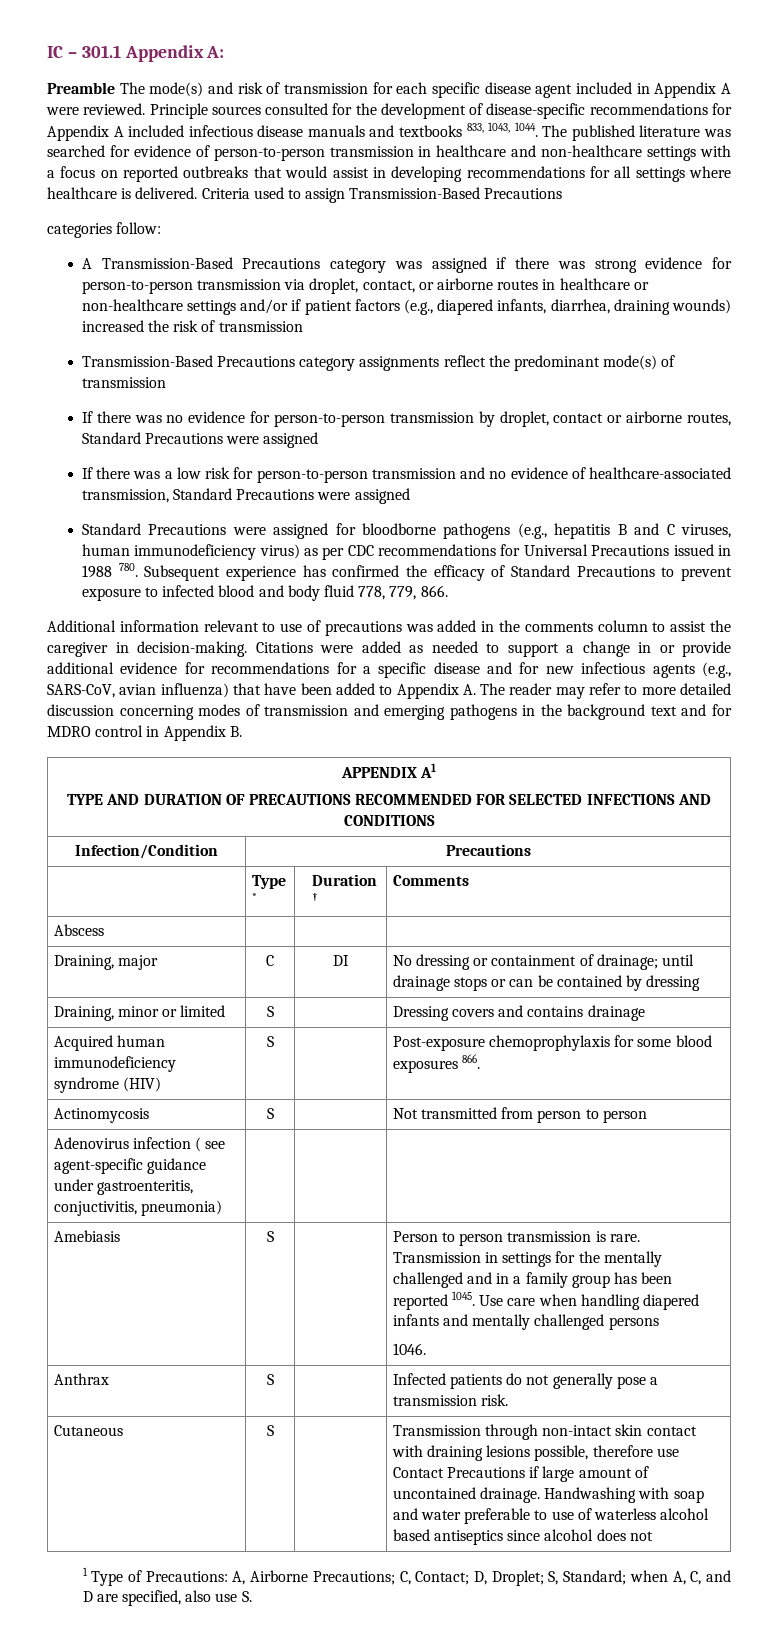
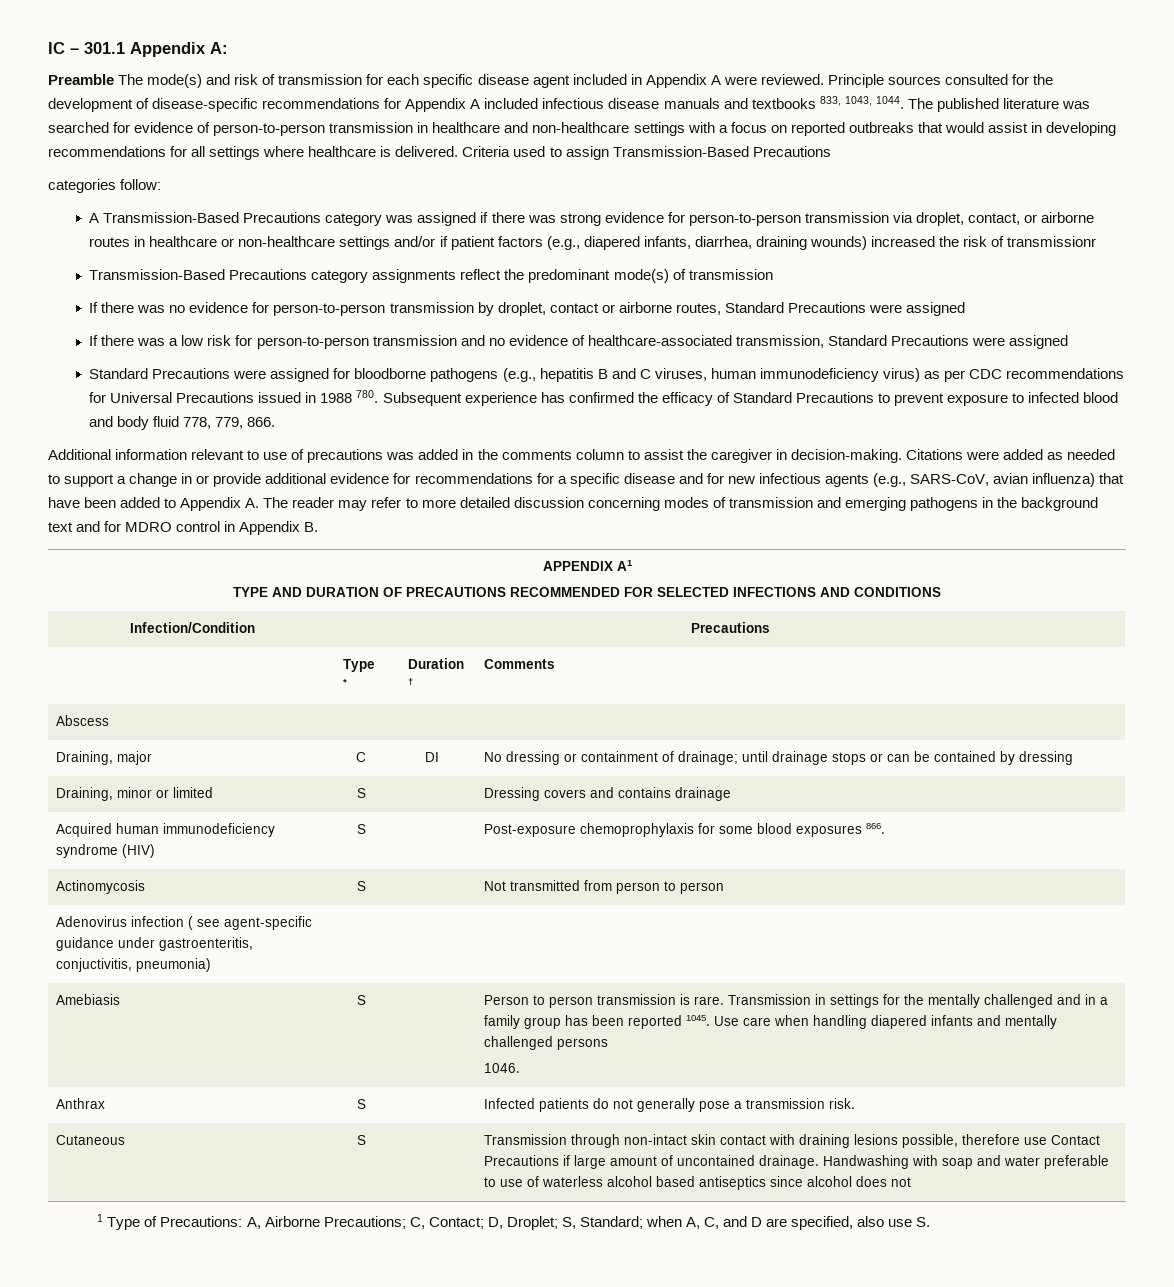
- A Transmission-Based Precautions category was assigned if there was strong evidence for person-to-person transmission via droplet, contact, or airborne routes in healthcare or non-healthcare settings and/or if patient factors (e.g., diapered infants, diarrhea, draining wounds) increased the risk of transmission
+ A Transmission-Based Precautions category was assigned if there was strong evidence for person-to-person transmission via droplet, contact, or airborne routes in healthcare or non-healthcare settings and/or if patient factors (e.g., diapered infants, diarrhea, draining wounds) increased the risk of transmissionr

